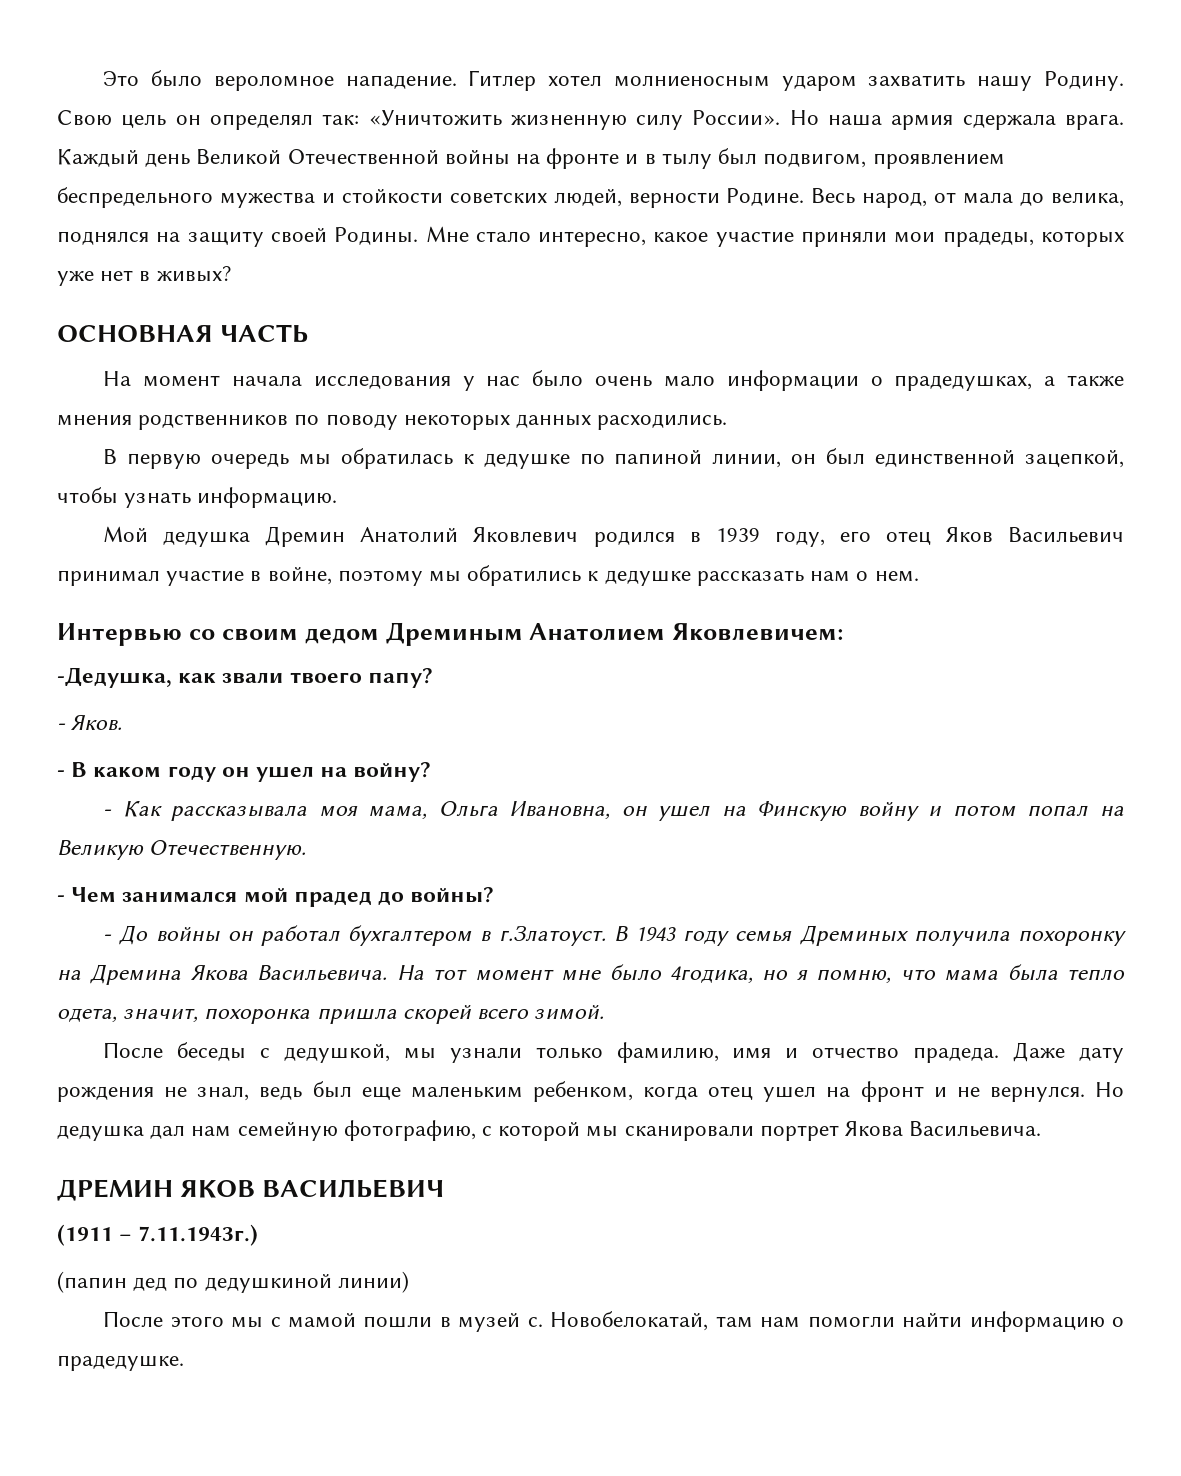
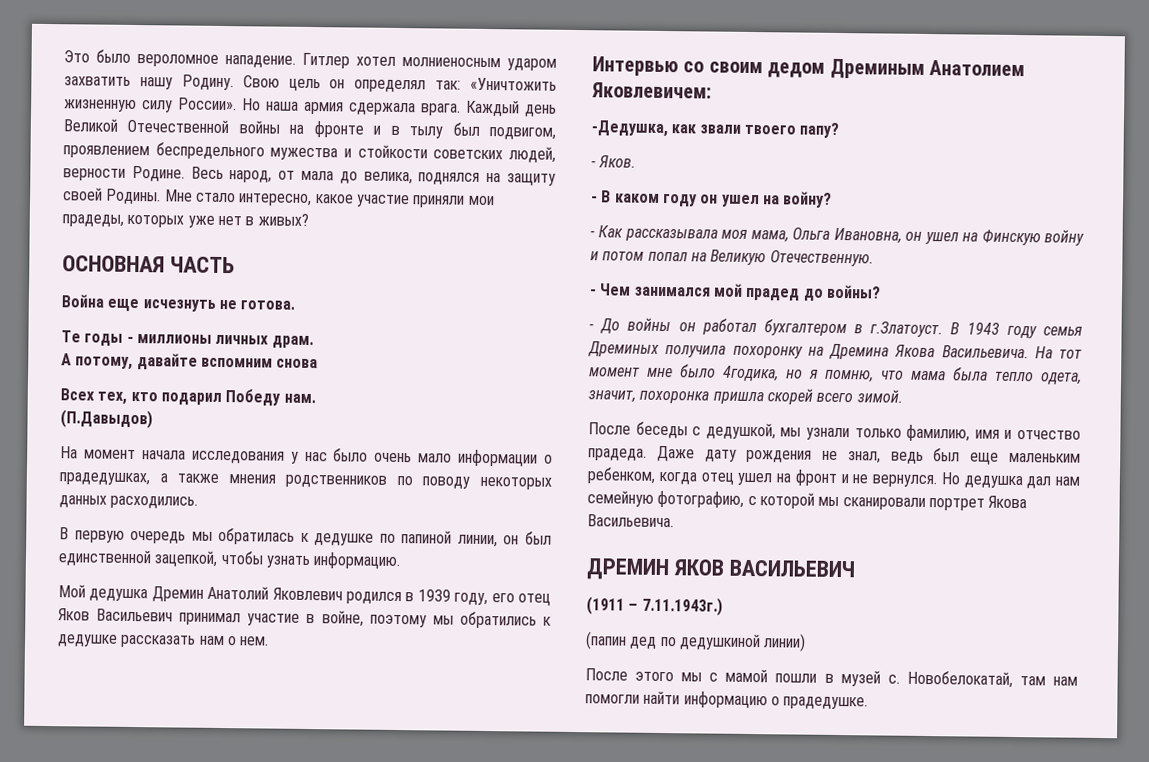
+ Война еще исчезнуть не готова.
+ Те годы - миллионы личных драм.
+ А потому, давайте вспомним снова
+ Всех тех, кто подарил Победу нам.
+ (П.Давыдов)

